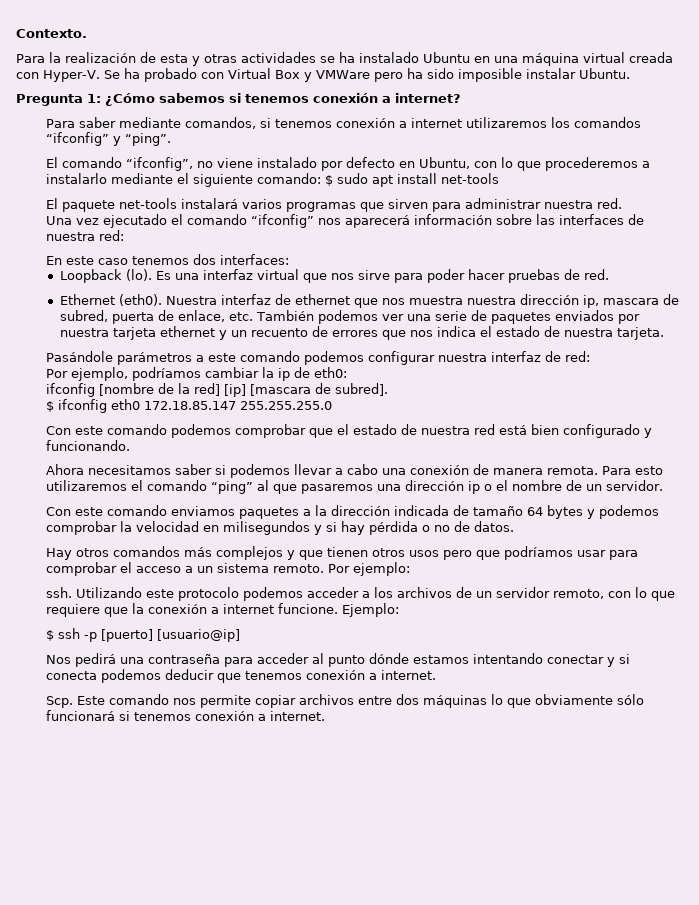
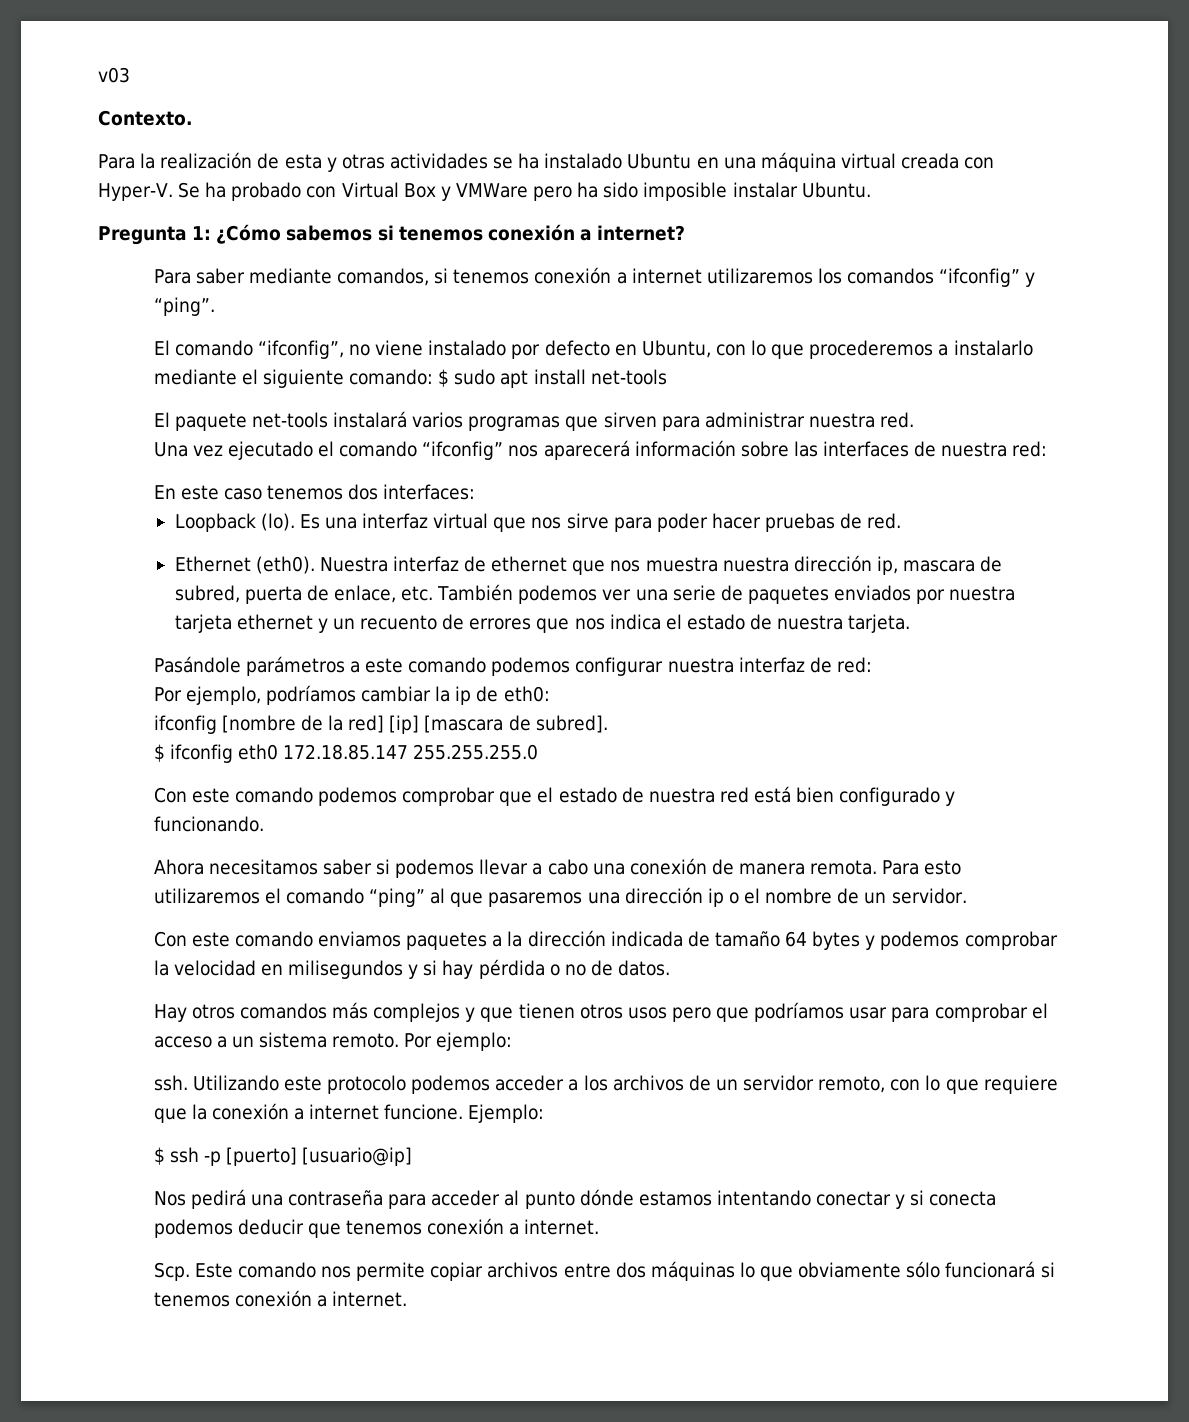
+ v03

